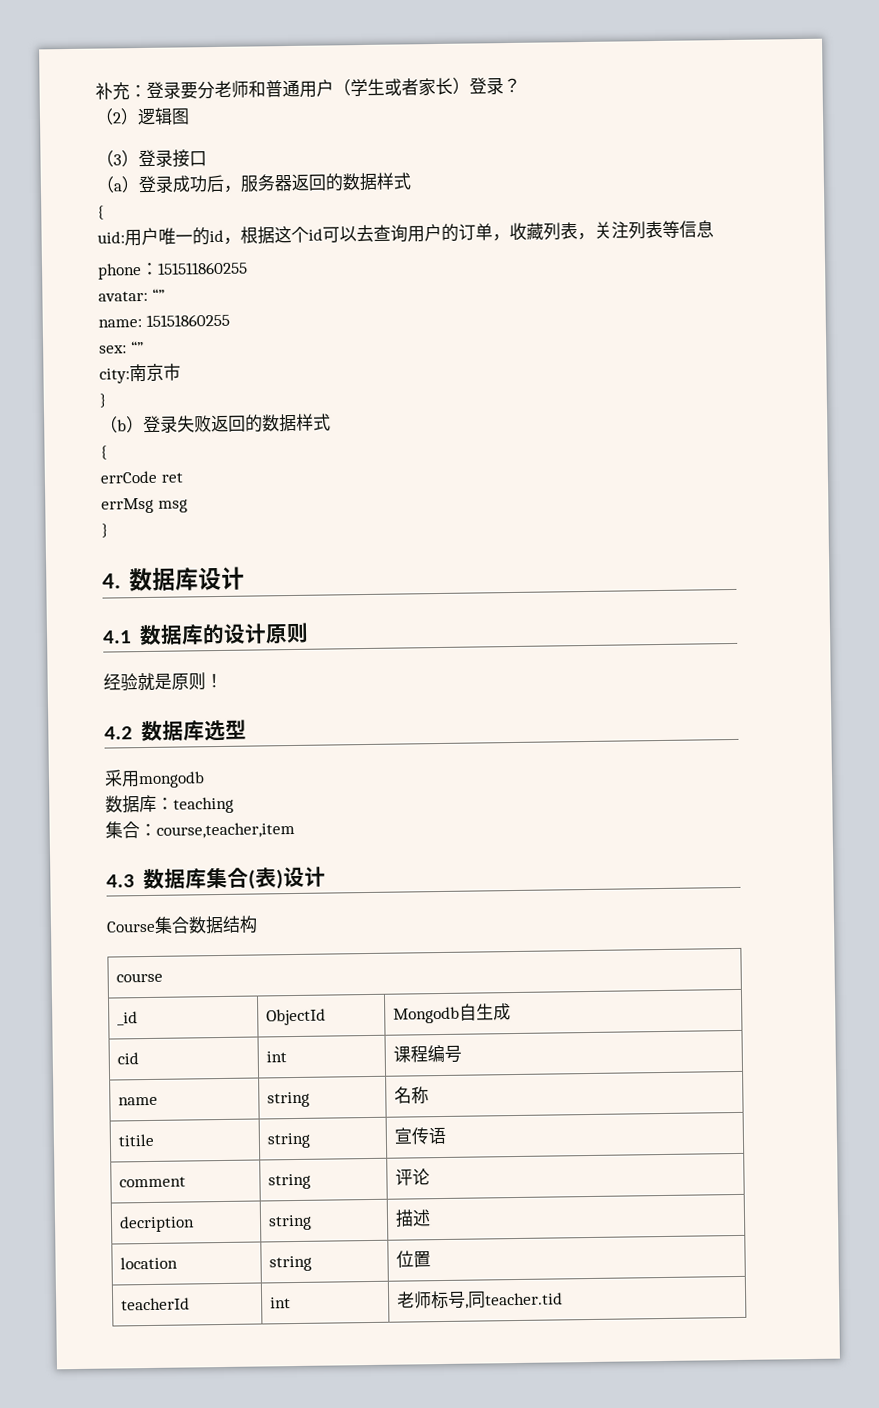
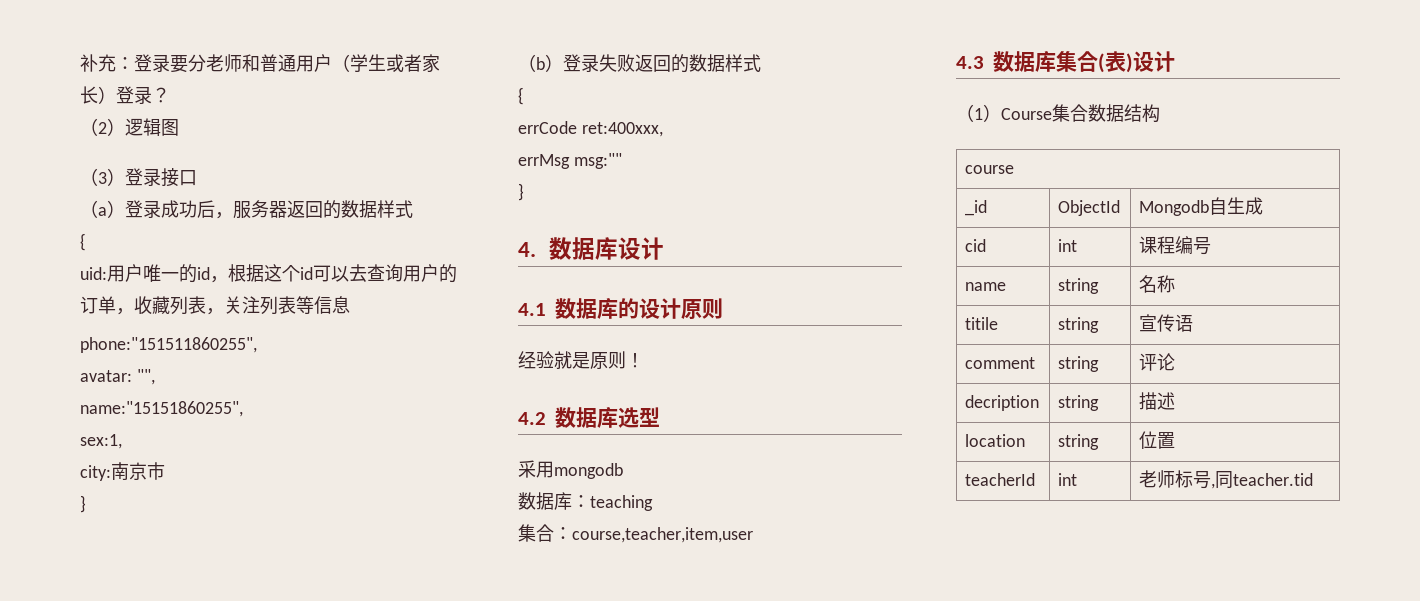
- phone：151511860255
+ phone:"151511860255",
- avatar: “”
- name: 15151860255
- sex: “”
+ avatar: "",
+ name:"15151860255",
+ sex:1,
- errCode ret
+ errCode ret:400xxx,
- errMsg msg
+ errMsg msg:""
- 集合：course,teacher,item
+ 集合：course,teacher,item,user
- Course集合数据结构
+ （1）Course集合数据结构

